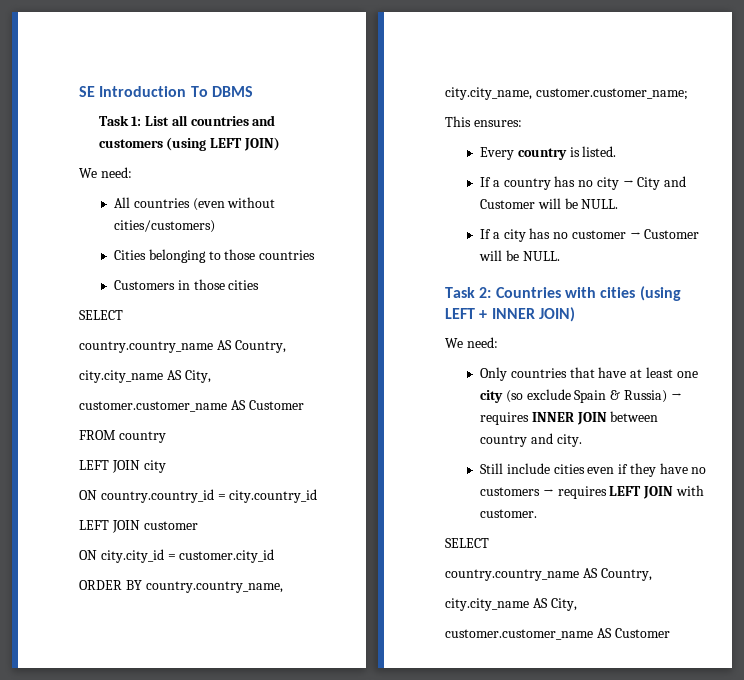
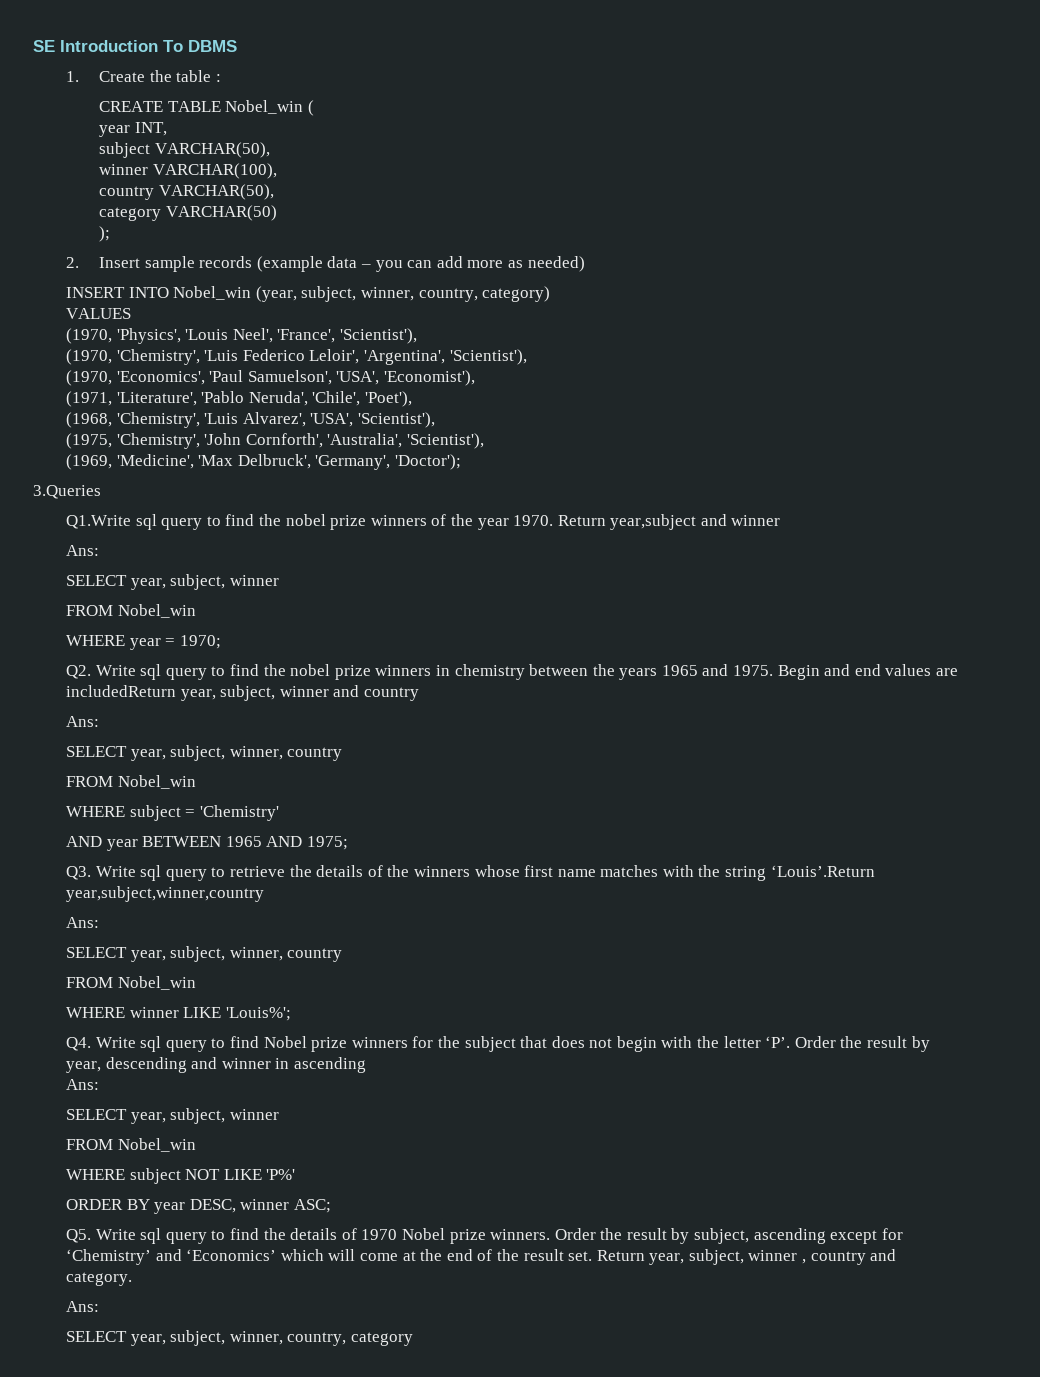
- Task 1: List all countries and customers (using LEFT JOIN)
- We need:
- All countries (even without cities/customers)
- Cities belonging to those countries
- Customers in those cities
- SELECT
- country.country_name AS Country,
- city.city_name AS City,
- customer.customer_name AS Customer
- FROM country
- LEFT JOIN city
- ON country.country_id = city.country_id
- LEFT JOIN customer
- ON city.city_id = customer.city_id
- ORDER BY country.country_name, city.city_name, customer.customer_name;
- This ensures:
- Every country is listed.
- If a country has no city → City and Customer will be NULL.
- If a city has no customer → Customer will be NULL.
- Task 2: Countries with cities (using LEFT + INNER JOIN)
- We need:
- Only countries that have at least one city (so exclude Spain & Russia) → requires INNER JOIN between country and city.
- Still include cities even if they have no customers → requires LEFT JOIN with customer.
- SELECT
- country.country_name AS Country,
- city.city_name AS City,
- customer.customer_name AS Customer
+ 1. Create the table :
+ CREATE TABLE Nobel_win (
+ year INT,
+ subject VARCHAR(50),
+ winner VARCHAR(100),
+ country VARCHAR(50),
+ category VARCHAR(50)
+ );
+ 2. Insert sample records (example data – you can add more as needed)
+ INSERT INTO Nobel_win (year, subject, winner, country, category)
+ VALUES
+ (1970, 'Physics', 'Louis Neel', 'France', 'Scientist'),
+ (1970, 'Chemistry', 'Luis Federico Leloir', 'Argentina', 'Scientist'),
+ (1970, 'Economics', 'Paul Samuelson', 'USA', 'Economist'),
+ (1971, 'Literature', 'Pablo Neruda', 'Chile', 'Poet'),
+ (1968, 'Chemistry', 'Luis Alvarez', 'USA', 'Scientist'),
+ (1975, 'Chemistry', 'John Cornforth', 'Australia', 'Scientist'),
+ (1969, 'Medicine', 'Max Delbruck', 'Germany', 'Doctor');
+ 3.Queries
+ Q1.Write sql query to find the nobel prize winners of the year 1970. Return year,subject and winner
+ Ans:
+ SELECT year, subject, winner
+ FROM Nobel_win
+ WHERE year = 1970;
+ Q2. Write sql query to find the nobel prize winners in chemistry between the years 1965 and 1975. Begin and end values are includedReturn year, subject, winner and country
+ Ans:
+ SELECT year, subject, winner, country
+ FROM Nobel_win
+ WHERE subject = 'Chemistry'
+ AND year BETWEEN 1965 AND 1975;
+ Q3. Write sql query to retrieve the details of the winners whose first name matches with the string ‘Louis’.Return year,subject,winner,country
+ Ans:
+ SELECT year, subject, winner, country
+ FROM Nobel_win
+ WHERE winner LIKE 'Louis%';
+ Q4. Write sql query to find Nobel prize winners for the subject that does not begin with the letter ‘P’. Order the result by year, descending and winner in ascending
+ Ans:
+ SELECT year, subject, winner
+ FROM Nobel_win
+ WHERE subject NOT LIKE 'P%'
+ ORDER BY year DESC, winner ASC;
+ Q5. Write sql query to find the details of 1970 Nobel prize winners. Order the result by subject, ascending except for ‘Chemistry’ and ‘Economics’ which will come at the end of the result set. Return year, subject, winner , country and category.
+ Ans:
+ SELECT year, subject, winner, country, category

